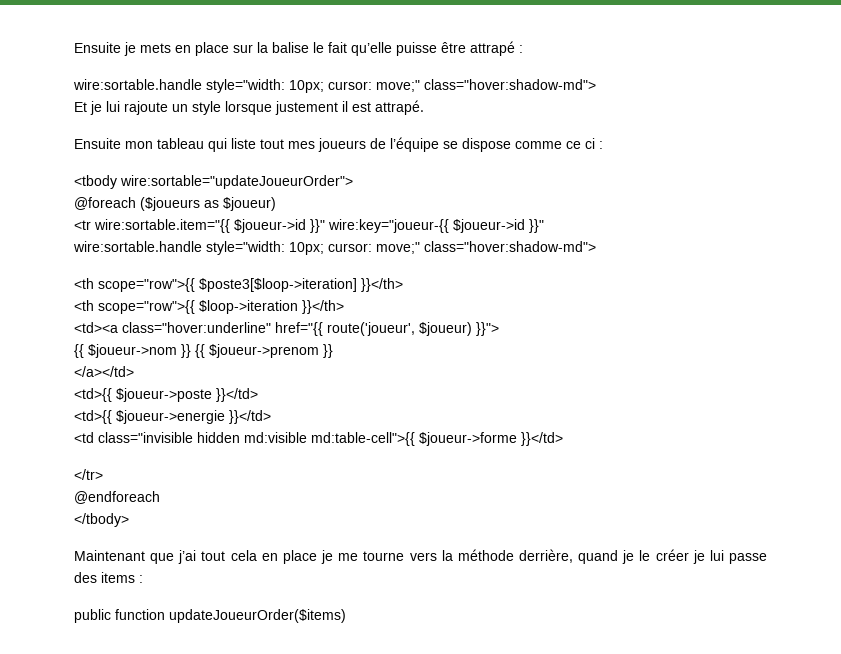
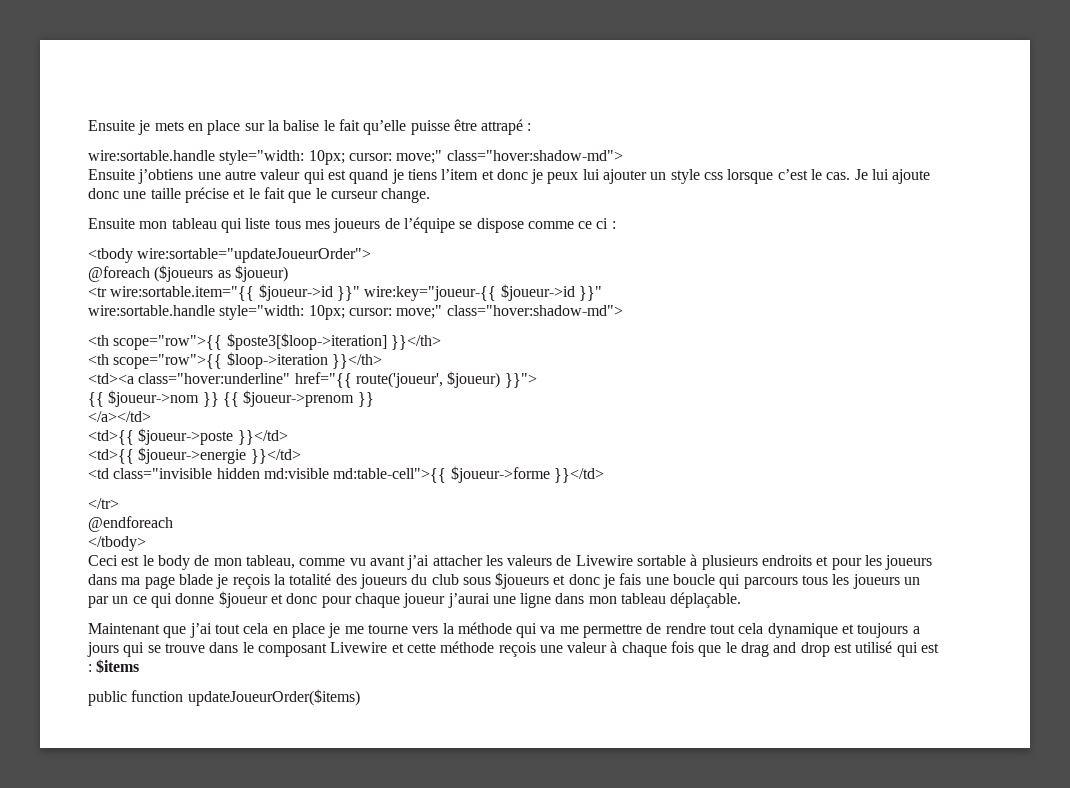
- Et je lui rajoute un style lorsque justement il est attrapé.
+ Ensuite j’obtiens une autre valeur qui est quand je tiens l’item et donc je peux lui ajouter un style css lorsque c’est le cas. Je lui ajoute donc une taille précise et le fait que le curseur change.
- Ensuite mon tableau qui liste tout mes joueurs de l’équipe se dispose comme ce ci :
+ Ensuite mon tableau qui liste tous mes joueurs de l’équipe se dispose comme ce ci :
+ Ceci est le body de mon tableau, comme vu avant j’ai attacher les valeurs de Livewire sortable à plusieurs endroits et pour les joueurs dans ma page blade je reçois la totalité des joueurs du club sous $joueurs et donc je fais une boucle qui parcours tous les joueurs un par un ce qui donne $joueur et donc pour chaque joueur j’aurai une ligne dans mon tableau déplaçable.
- Maintenant que j’ai tout cela en place je me tourne vers la méthode derrière, quand je le créer je lui passe des items :
+ Maintenant que j’ai tout cela en place je me tourne vers la méthode qui va me permettre de rendre tout cela dynamique et toujours a jours qui se trouve dans le composant Livewire et cette méthode reçois une valeur à chaque fois que le drag and drop est utilisé qui est : $items

